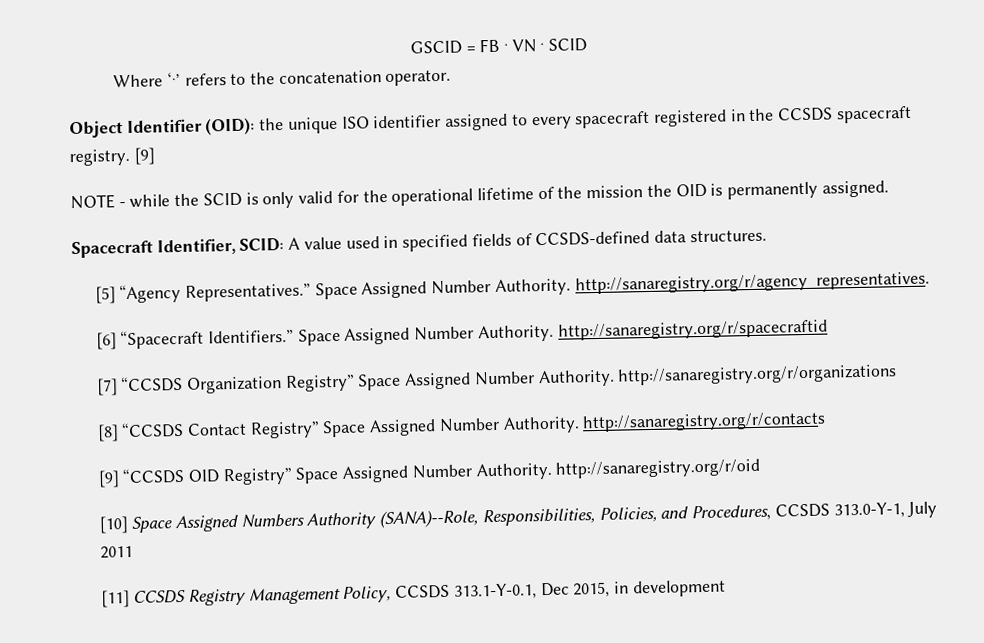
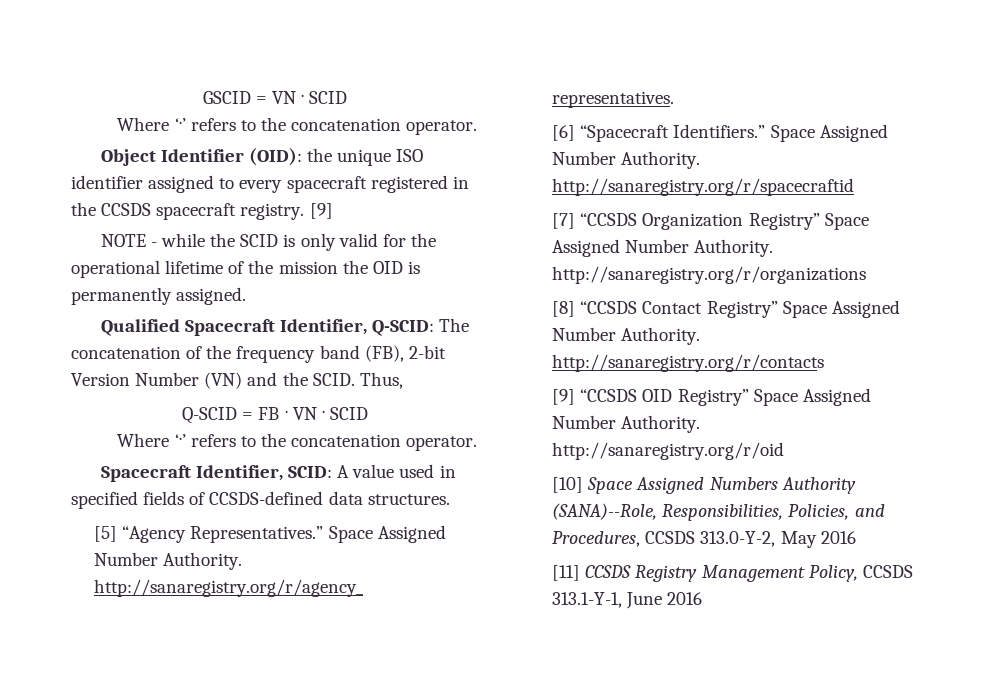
- GSCID = FB . VN .
+ GSCID = VN .
+ Qualified Spacecraft Identifier, Q-SCID: The concatenation of the frequency band (FB), 2-bit Version Number (VN) and the SCID. Thus,
+ Q-SCID = FB . VN . SCID
+ Where ‘.’ refers to the concatenation operator.
- [10] Space Assigned Numbers Authority (SANA)--Role, Responsibilities, Policies, and Procedures, CCSDS 313.0-Y-1, July 2011
+ [10] Space Assigned Numbers Authority (SANA)--Role, Responsibilities, Policies, and Procedures, CCSDS 313.0-Y-2, May 2016
- [11] CCSDS Registry Management Policy, CCSDS 313.1-Y-0.1, Dec 2015, in development
+ [11] CCSDS Registry Management Policy, CCSDS 313.1-Y-1, June 2016

